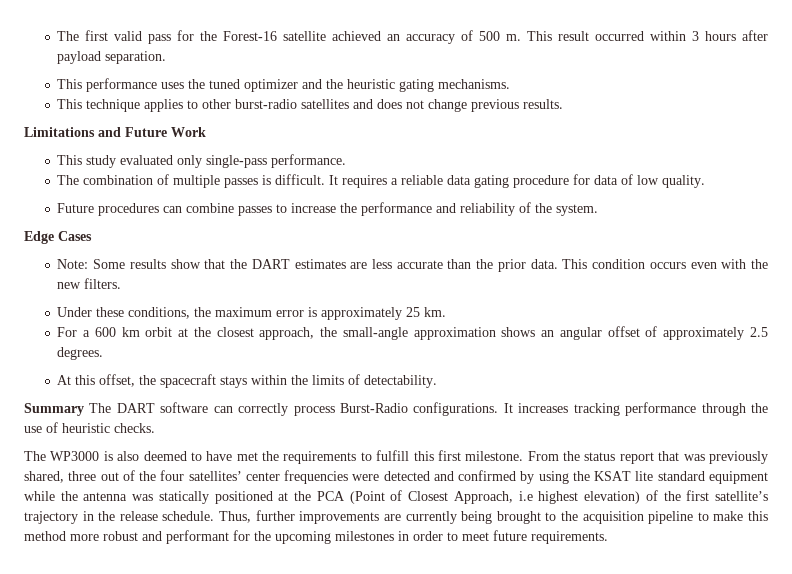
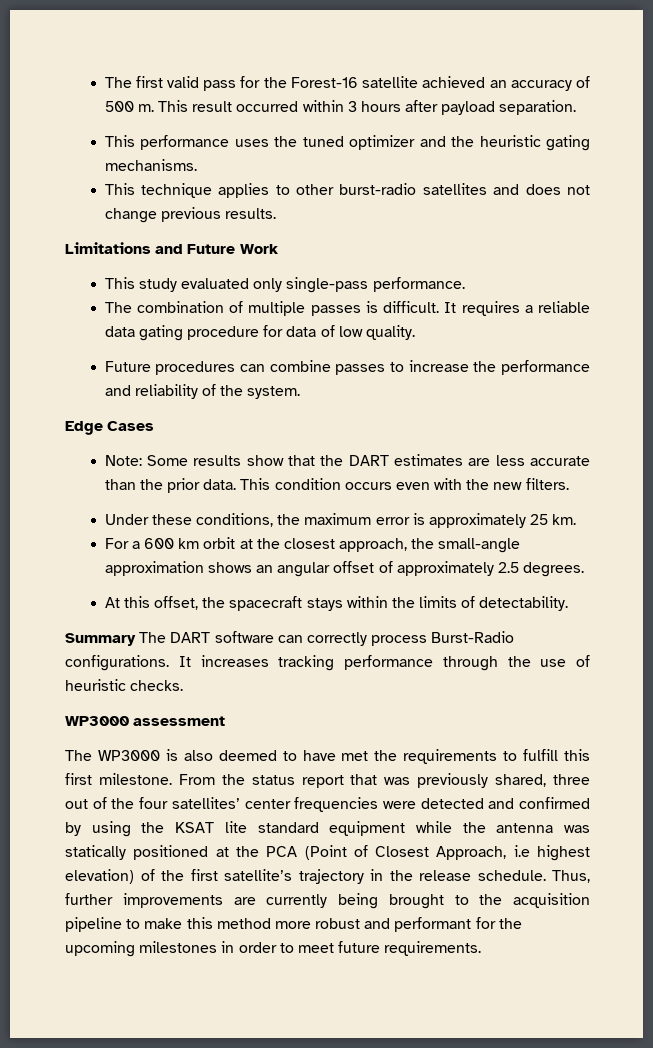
+ WP3000 assessment

